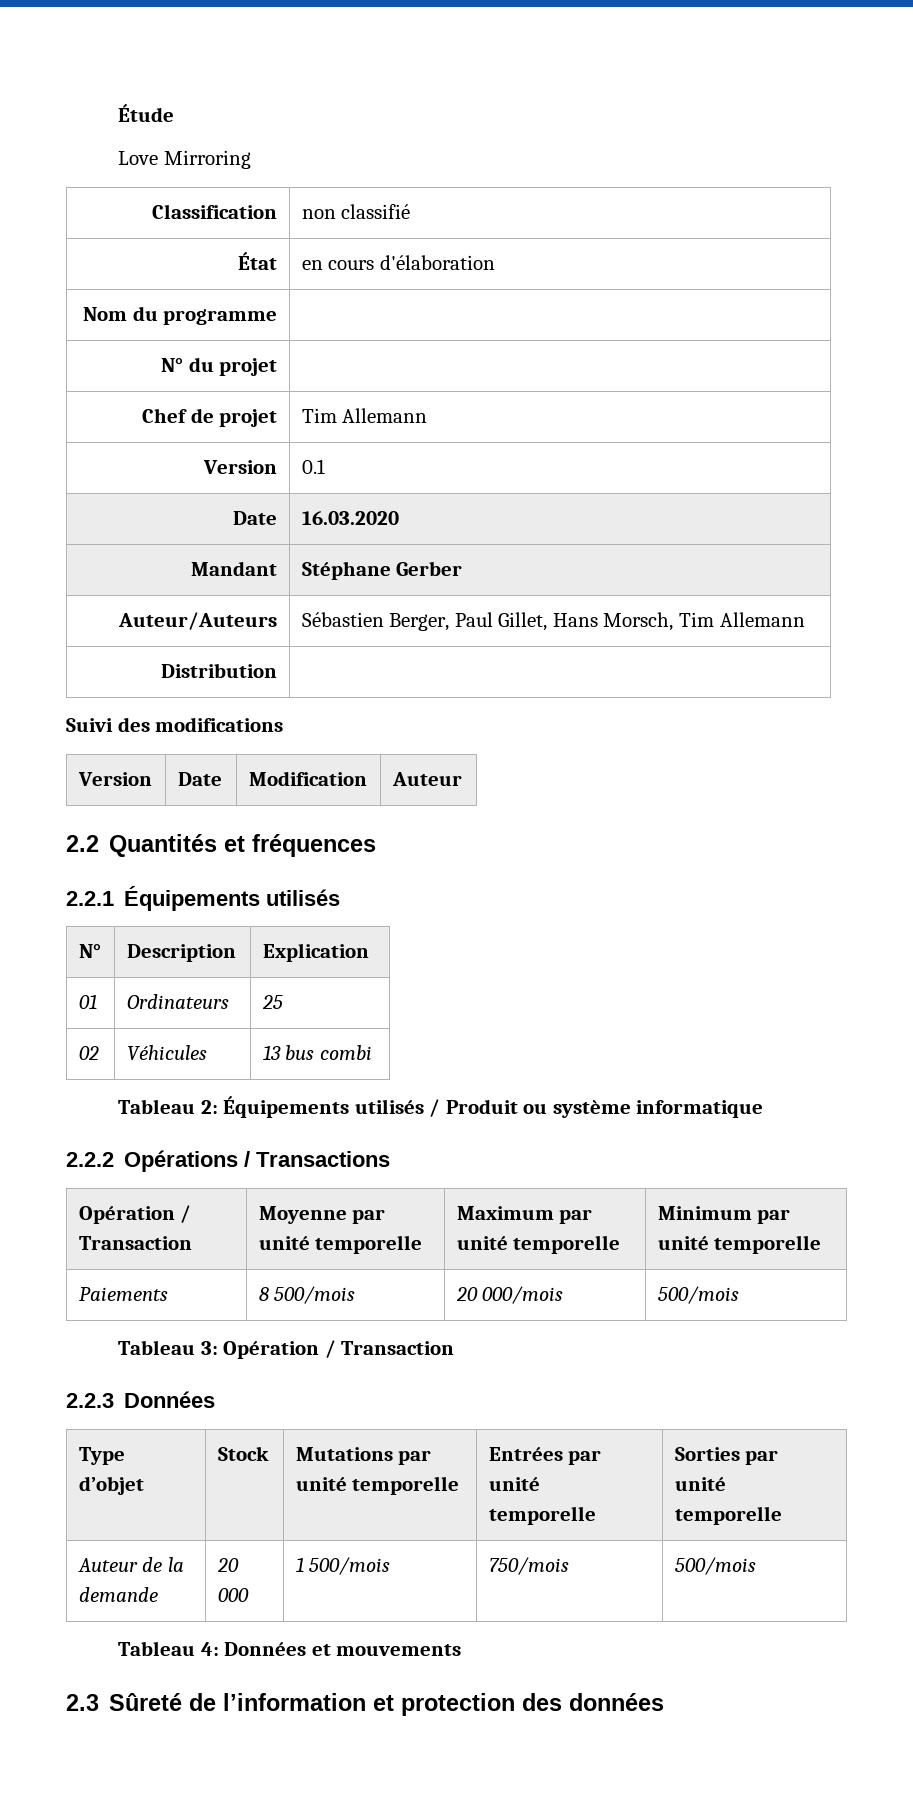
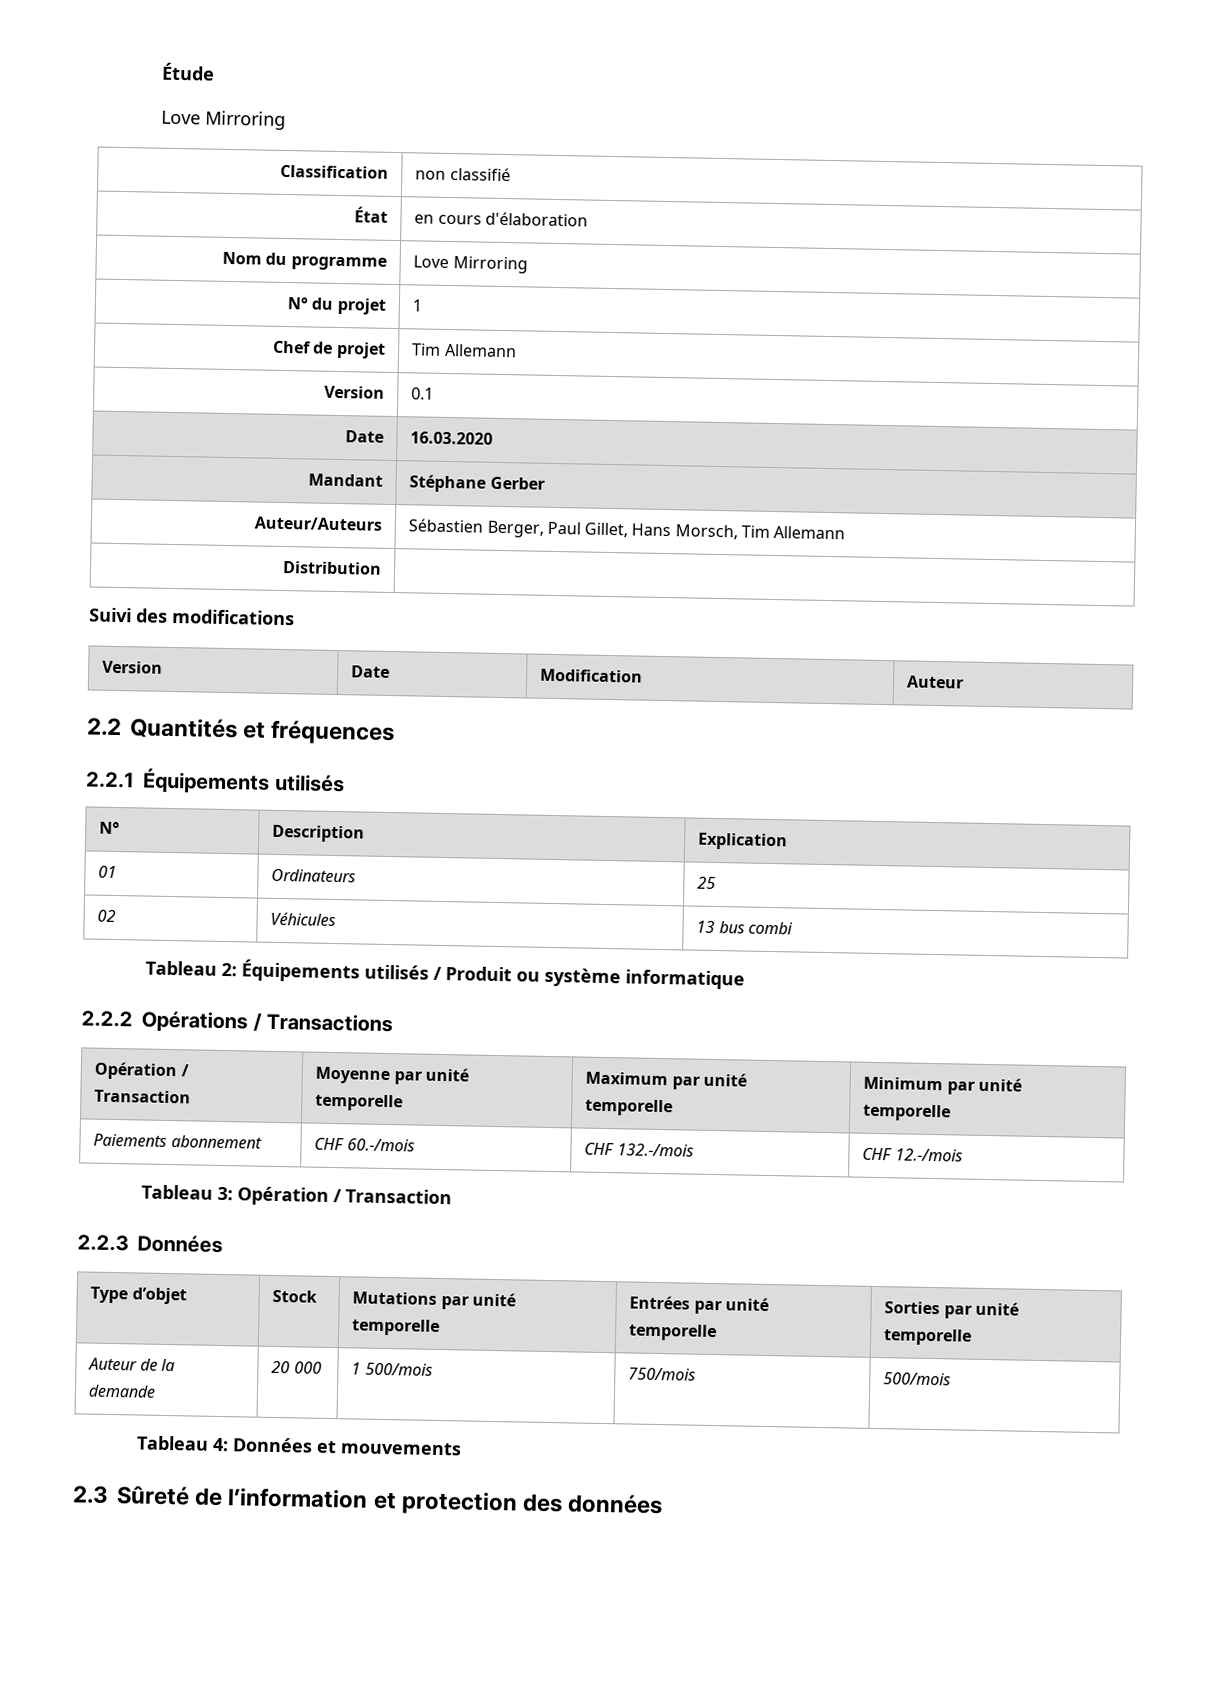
- Nom du programme |
+ Nom du programme | Love Mirroring
- N° du projet |
+ N° du projet | 1
- Paiements | 8 500/mois | 20 000/mois | 500/mois
+ Paiements abonnement | CHF 60.-/mois | CHF 132.-/mois | CHF 12.-/mois

